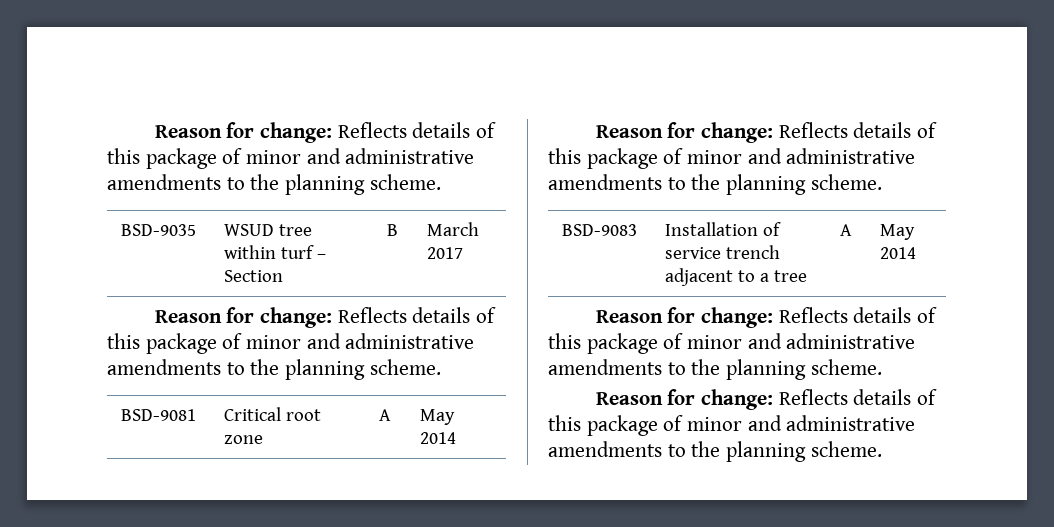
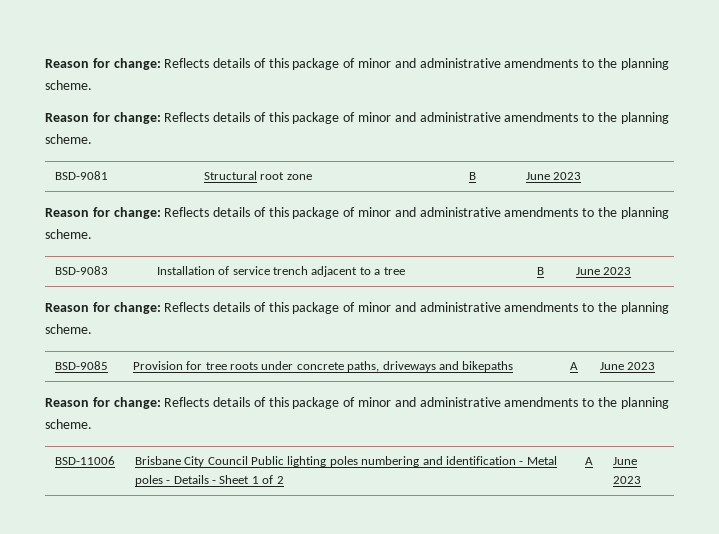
- BSD-9035 | WSUD tree within turf – Section | B | March 2017
- Reason for change: Reflects details of this package of minor and administrative amendments to the planning scheme.
- BSD-9081 | Critical root zone | A | May 2014
- Reason for change: Reflects details of this package of minor and administrative amendments to the planning scheme.
- BSD-9083 | Installation of service trench adjacent to a tree | A | May 2014
- Reason for change: Reflects details of this package of minor and administrative amendments to the planning scheme.
+ BSD-9081 | Structural root zone | B | June 2023
+ Reason for change: Reflects details of this package of minor and administrative amendments to the planning scheme.
+ BSD-9083 | Installation of service trench adjacent to a tree | B | June 2023
+ Reason for change: Reflects details of this package of minor and administrative amendments to the planning scheme.
+ BSD-9085 | Provision for tree roots under concrete paths, driveways and bikepaths | A | June 2023
+ Reason for change: Reflects details of this package of minor and administrative amendments to the planning scheme.
+ BSD-11006 | Brisbane City Council Public lighting poles numbering and identification - Metal poles - Details - Sheet 1 of 2 | A | June 2023

